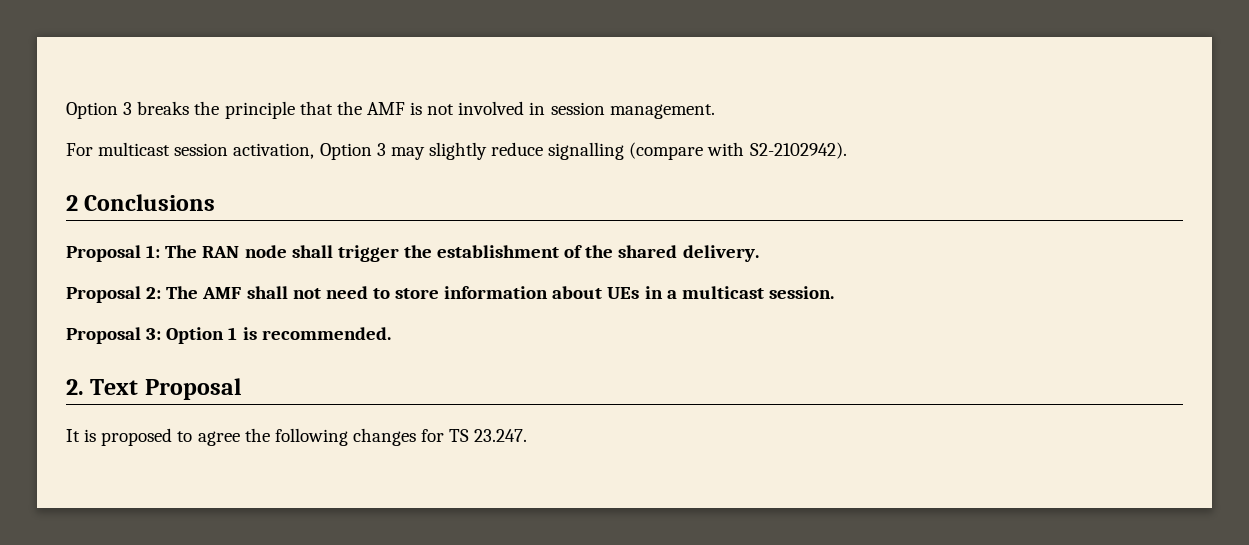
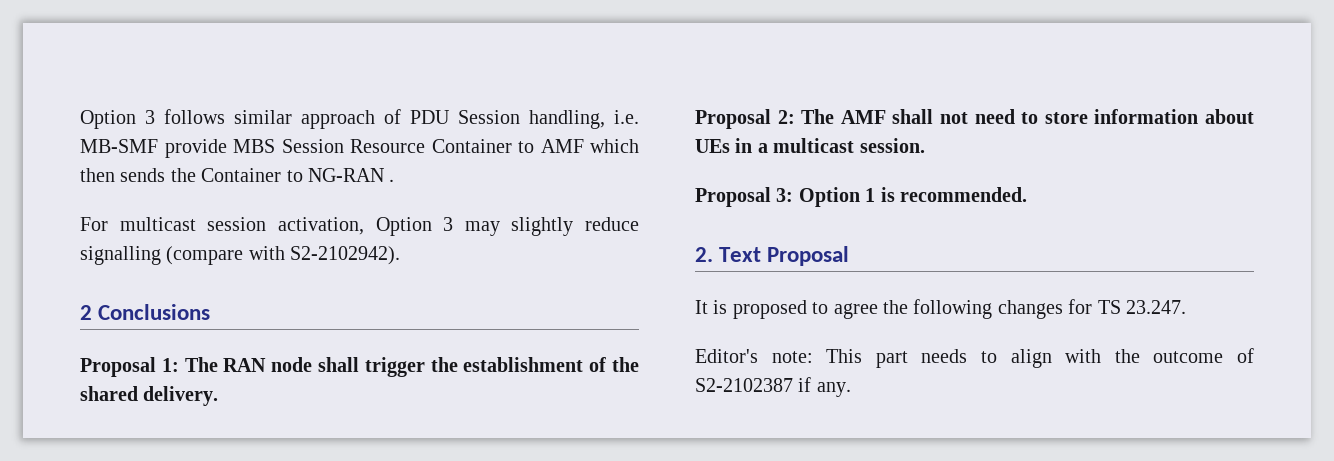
- Option 3 breaks the principle that the AMF is not involved in session management.
+ Option 3 follows similar approach of PDU Session handling, i.e. MB-SMF provide MBS Session Resource Container to AMF which then sends the Container to NG-RAN .
+ Editor's note: This part needs to align with the outcome of S2-2102387 if any.

